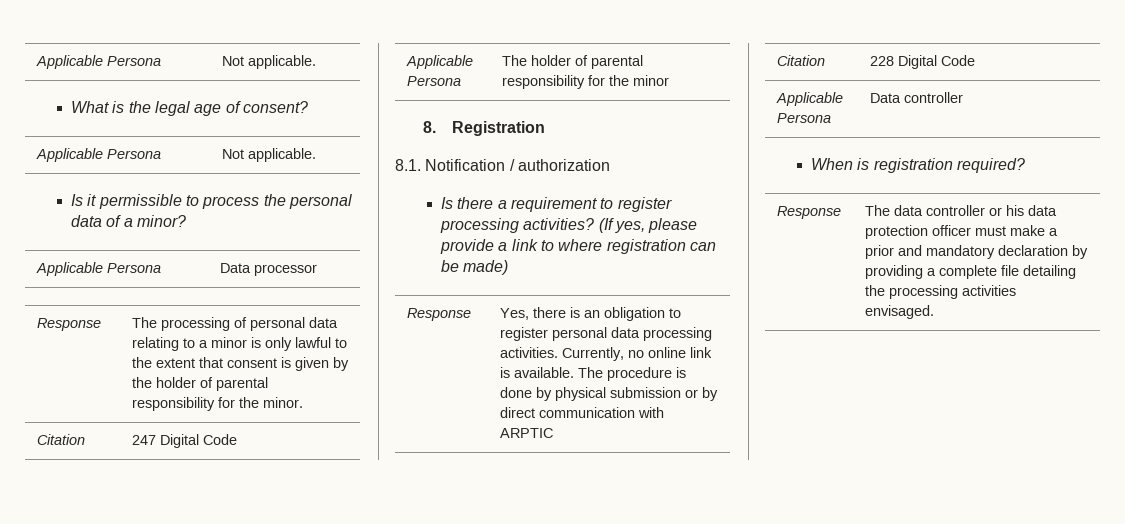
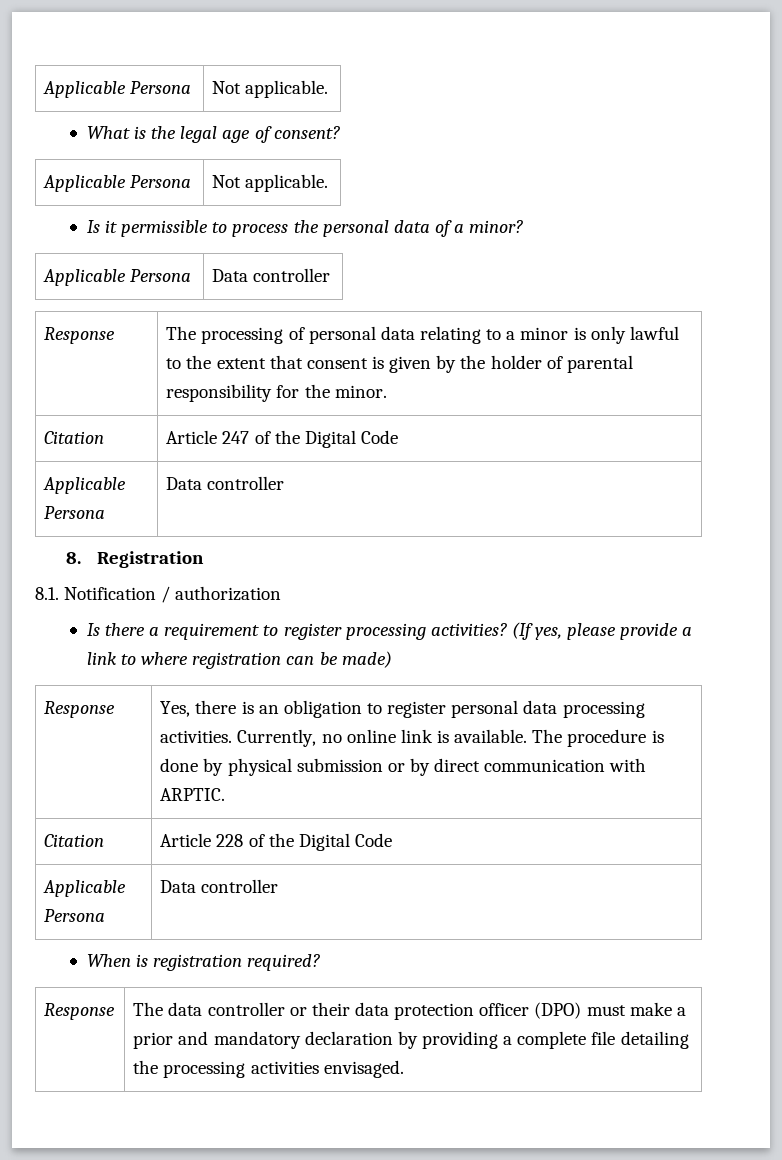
  Is it permissible to process the personal data of a minor?
- Applicable Persona | Data processor
+ Applicable Persona | Data controller
- Citation | 247 Digital Code
- Applicable Persona | The holder of parental responsibility for the minor
+ Citation | Article 247 of the Digital Code
+ Applicable Persona | Data controller
- Response | Yes, there is an obligation to register personal data processing activities. Currently, no online link is available. The procedure is done by physical submission or by direct communication with ARPTIC
- Citation | 228 Digital Code
+ Response | Yes, there is an obligation to register personal data processing activities. Currently, no online link is available. The procedure is done by physical submission or by direct communication with ARPTIC.
+ Citation | Article 228 of the Digital Code
- Response | The data controller or his data protection officer must make a prior and mandatory declaration by providing a complete file detailing the processing activities envisaged.
+ Response | The data controller or their data protection officer (DPO) must make a prior and mandatory declaration by providing a complete file detailing the processing activities envisaged.

